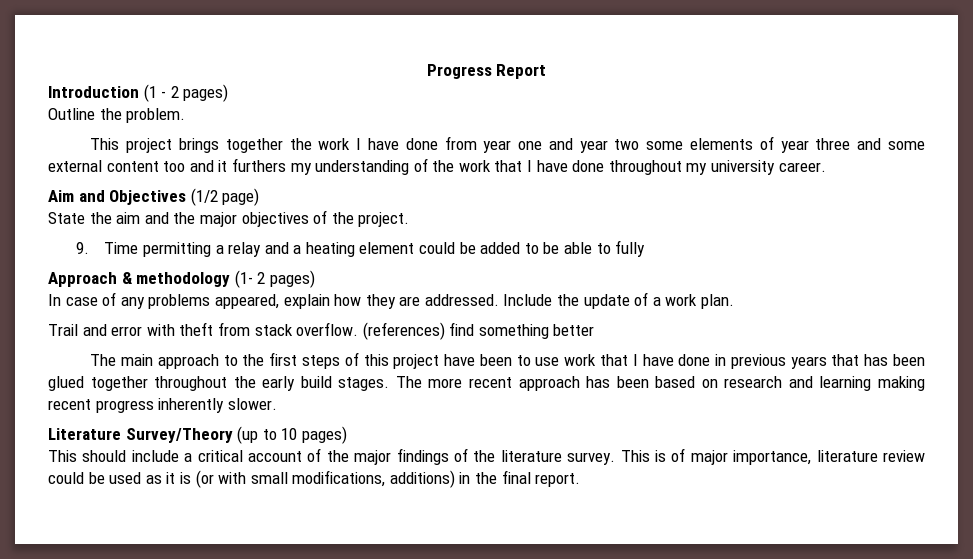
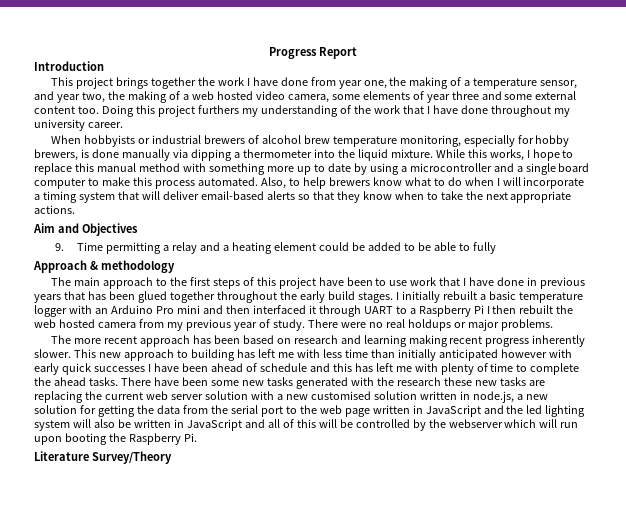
- Introduction (1 - 2 pages)
- Outline the problem.
+ Introduction
- This project brings together the work I have done from year one and year two some elements of year three and some external content too and it furthers my understanding of the work that I have done throughout my university career.
+ This project brings together the work I have done from year one, the making of a temperature sensor, and year two, the making of a web hosted video camera, some elements of year three and some external content too. Doing this project furthers my understanding of the work that I have done throughout my university career.
- Aim and Objectives (1/2 page)
- State the aim and the major objectives of the project.
+ When hobbyists or industrial brewers of alcohol brew temperature monitoring, especially for hobby brewers, is done manually via dipping a thermometer into the liquid mixture. While this works, I hope to replace this manual method with something more up to date by using a microcontroller and a single board computer to make this process automated. Also, to help brewers know what to do when I will incorporate a timing system that will deliver email-based alerts so that they know when to take the next appropriate actions.
+ Aim and Objectives
- Approach & methodology (1- 2 pages)
- In case of any problems appeared, explain how they are addressed. Include the update of a work plan.
- Trail and error with theft from stack overflow. (references) find something better
+ Approach & methodology
- The main approach to the first steps of this project have been to use work that I have done in previous years that has been glued together throughout the early build stages. The more recent approach has been based on research and learning making recent progress inherently slower.
- Literature Survey/Theory (up to 10 pages)
- This should include a critical account of the major findings of the literature survey. This is of major importance, literature review could be used as it is (or with small modifications, additions) in the final report.
+ The main approach to the first steps of this project have been to use work that I have done in previous years that has been glued together throughout the early build stages. I initially rebuilt a basic temperature logger with an Arduino Pro mini and then interfaced it through UART to a Raspberry Pi I then rebuilt the web hosted camera from my previous year of study. There were no real holdups or major problems.
+ The more recent approach has been based on research and learning making recent progress inherently slower. This new approach to building has left me with less time than initially anticipated however with early quick successes I have been ahead of schedule and this has left me with plenty of time to complete the ahead tasks. There have been some new tasks generated with the research these new tasks are replacing the current web server solution with a new customised solution written in node.js, a new solution for getting the data from the serial port to the web page written in JavaScript and the led lighting system will also be written in JavaScript and all of this will be controlled by the webserver which will run upon booting the Raspberry Pi.
+ Literature Survey/Theory

